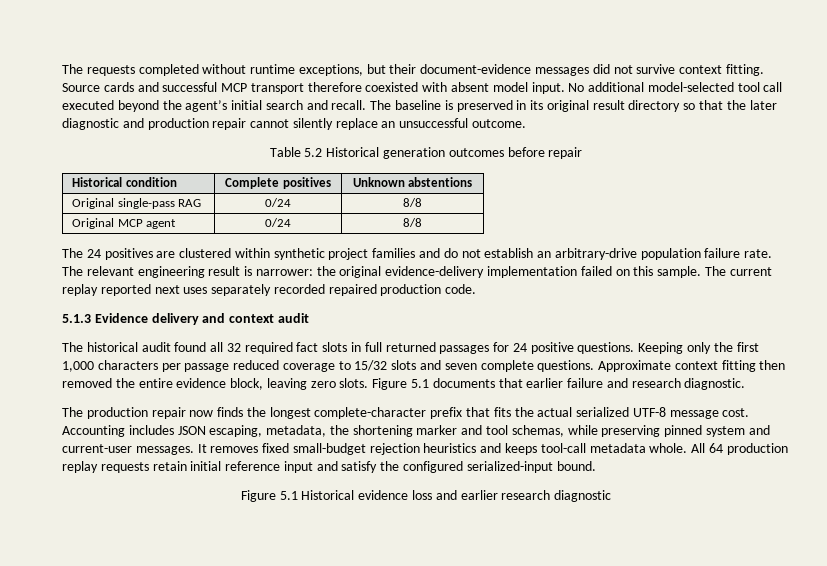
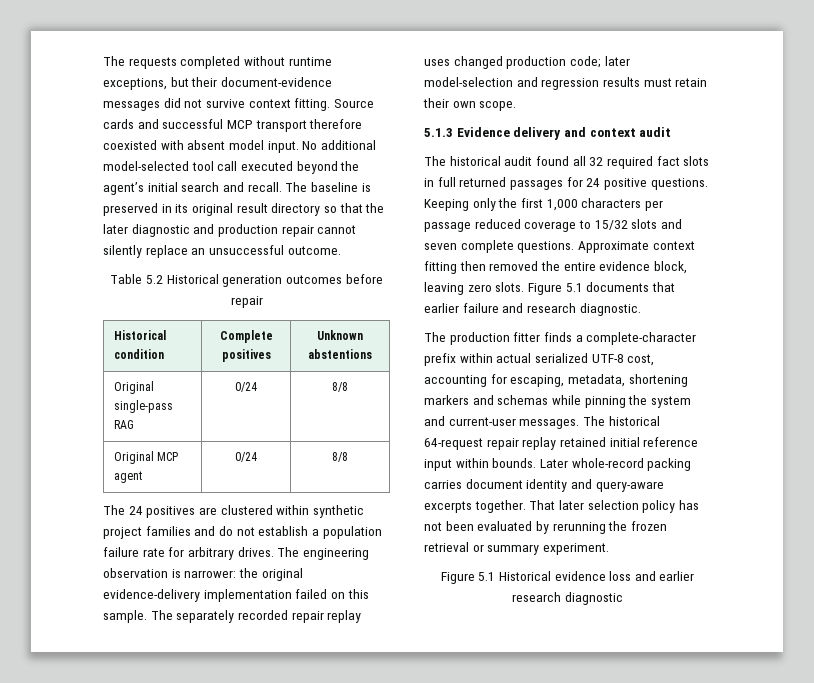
- The 24 positives are clustered within synthetic project families and do not establish an arbitrary-drive population failure rate. The relevant engineering result is narrower: the original evidence-delivery implementation failed on this sample.
+ The 24 positives are clustered within synthetic project families and do not establish a population failure rate for arbitrary drives. The engineering observation is narrower: the original evidence-delivery implementation failed on this sample.
- The current replay reported next uses separately recorded repaired production code.
+ The separately recorded repair replay uses changed production code; later model-selection and regression results must retain their own scope.
- The production repair now finds the longest complete-character prefix that fits the actual serialized UTF-8 message cost. Accounting includes JSON escaping, metadata, the shortening marker and tool schemas, while preserving pinned system and current-user messages. It removes fixed small-budget rejection heuristics and keeps tool-call metadata whole. All 64 production replay requests retain initial reference input and satisfy the configured serialized-input bound.
+ The production fitter finds a complete-character prefix within actual serialized UTF-8 cost, accounting for escaping, metadata, shortening markers and schemas while pinning the system and current-user messages. The historical 64-request repair replay retained initial reference input within bounds. Later whole-record packing carries document identity and query-aware excerpts together. That later selection policy has not been evaluated by rerunning the frozen retrieval or summary experiment.

